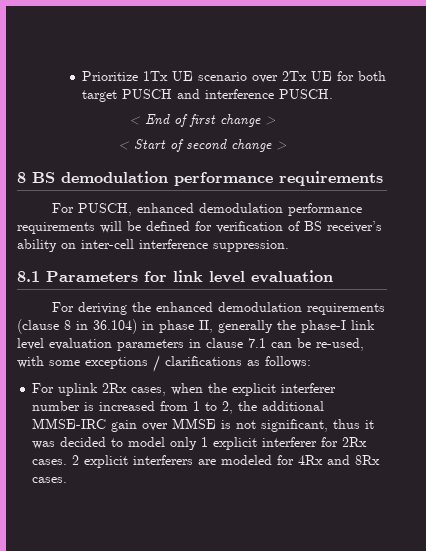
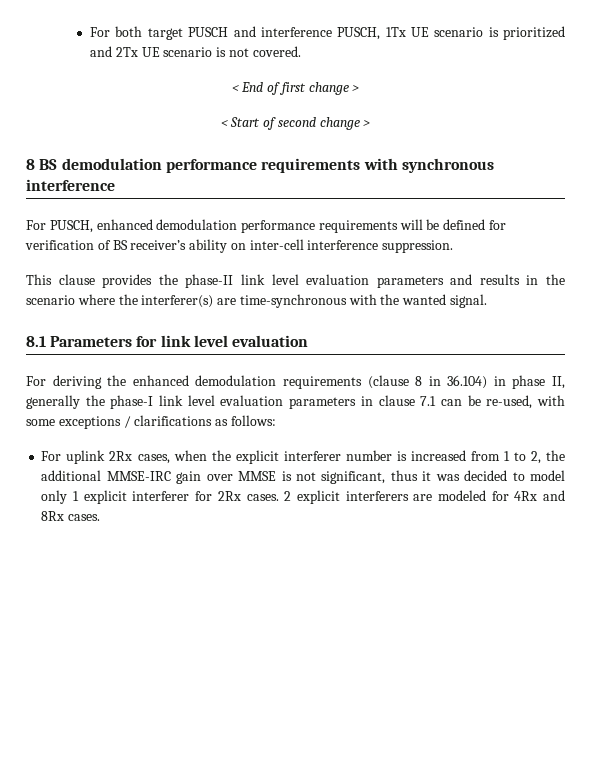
- Prioritize 1Tx UE scenario over 2Tx UE for both target PUSCH and interference PUSCH.
+ For both target PUSCH and interference PUSCH, 1Tx UE scenario is prioritized and 2Tx UE scenario is not covered.
- 8 BS demodulation performance requirements
+ 8 BS demodulation performance requirements with synchronous interference
+ This clause provides the phase-II link level evaluation parameters and results in the scenario where the interferer(s) are time-synchronous with the wanted signal.

